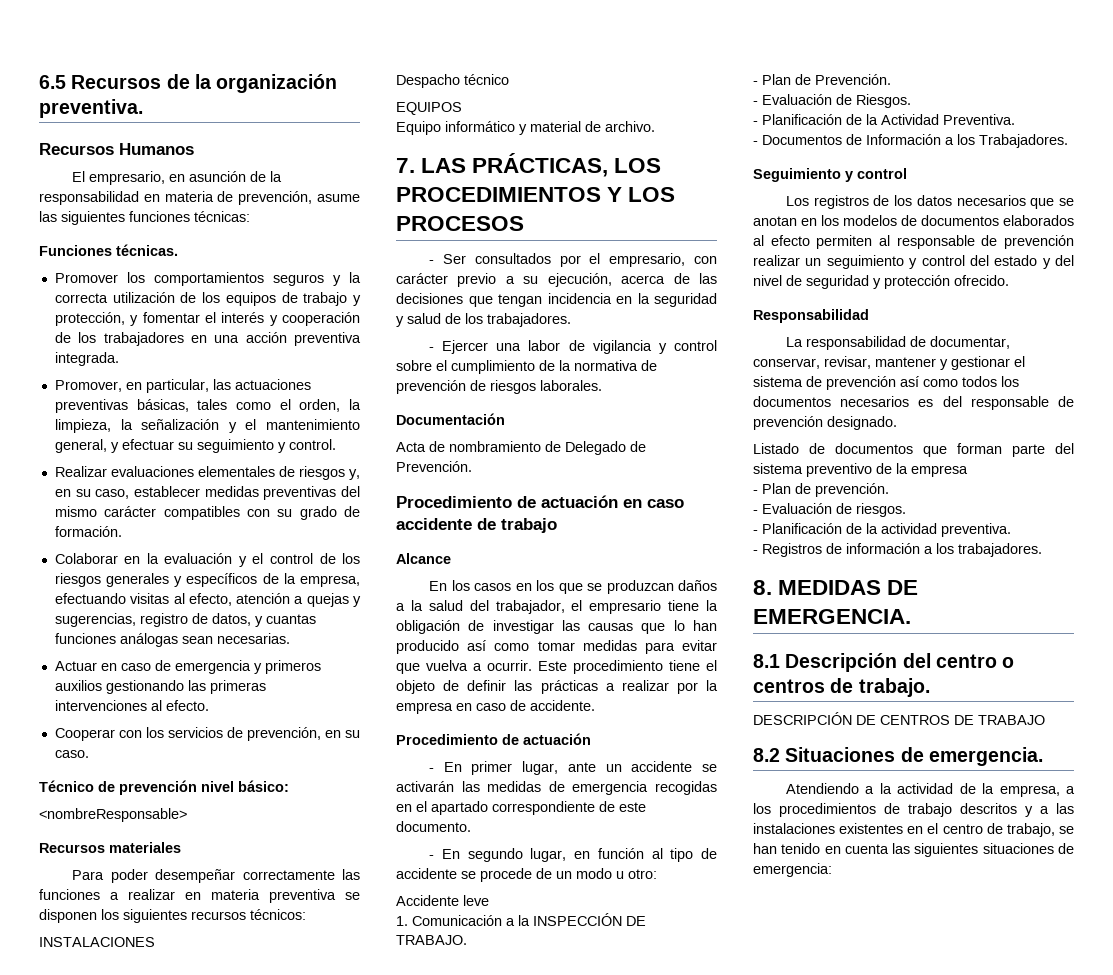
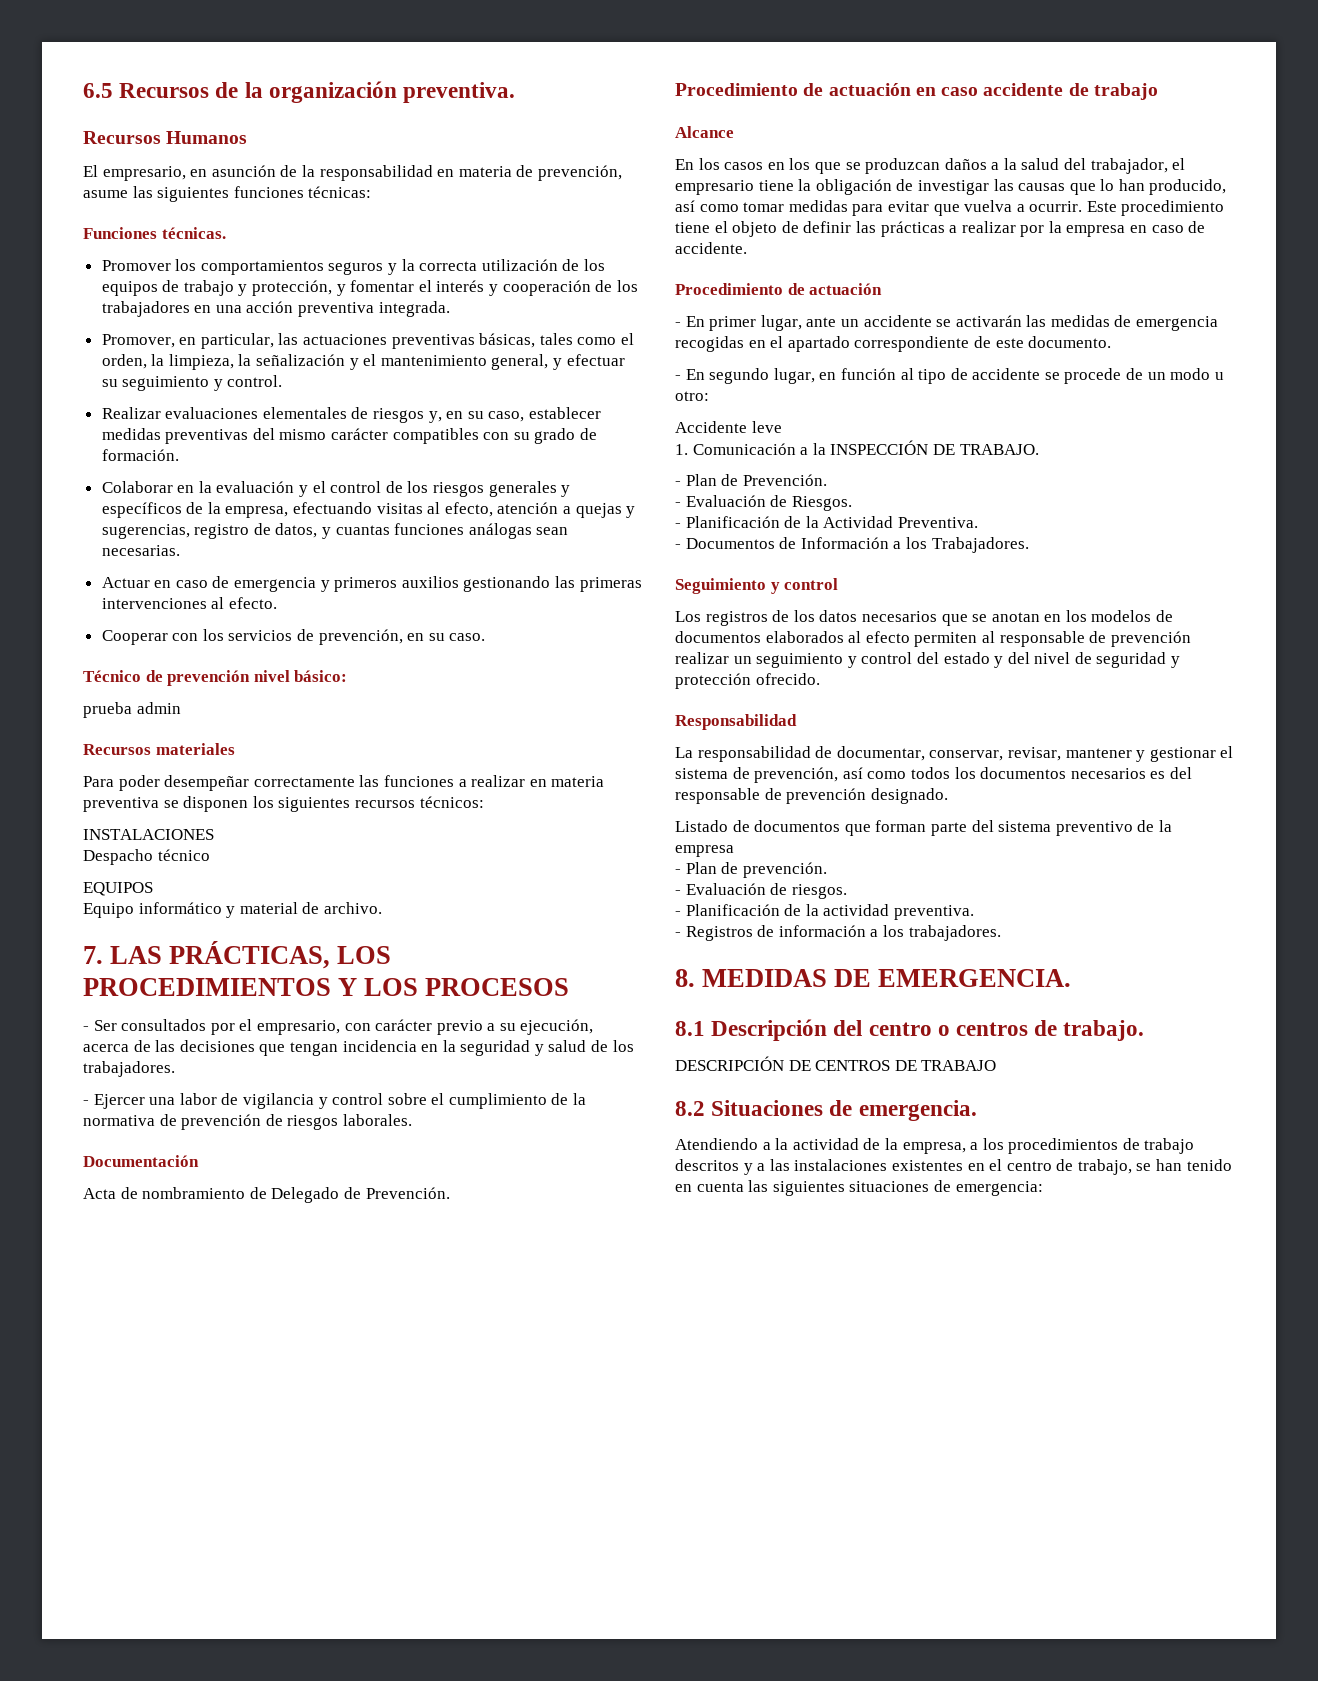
- <nombreResponsable>
+ prueba admin
- En los casos en los que se produzcan daños a la salud del trabajador, el empresario tiene la obligación de investigar las causas que lo han producido así como tomar medidas para evitar que vuelva a ocurrir.
+ En los casos en los que se produzcan daños a la salud del trabajador, el empresario tiene la obligación de investigar las causas que lo han producido, así como tomar medidas para evitar que vuelva a ocurrir.
- La responsabilidad de documentar, conservar, revisar, mantener y gestionar el sistema de prevención así como todos los documentos necesarios es del responsable de prevención designado.
+ La responsabilidad de documentar, conservar, revisar, mantener y gestionar el sistema de prevención, así como todos los documentos necesarios es del responsable de prevención designado.

